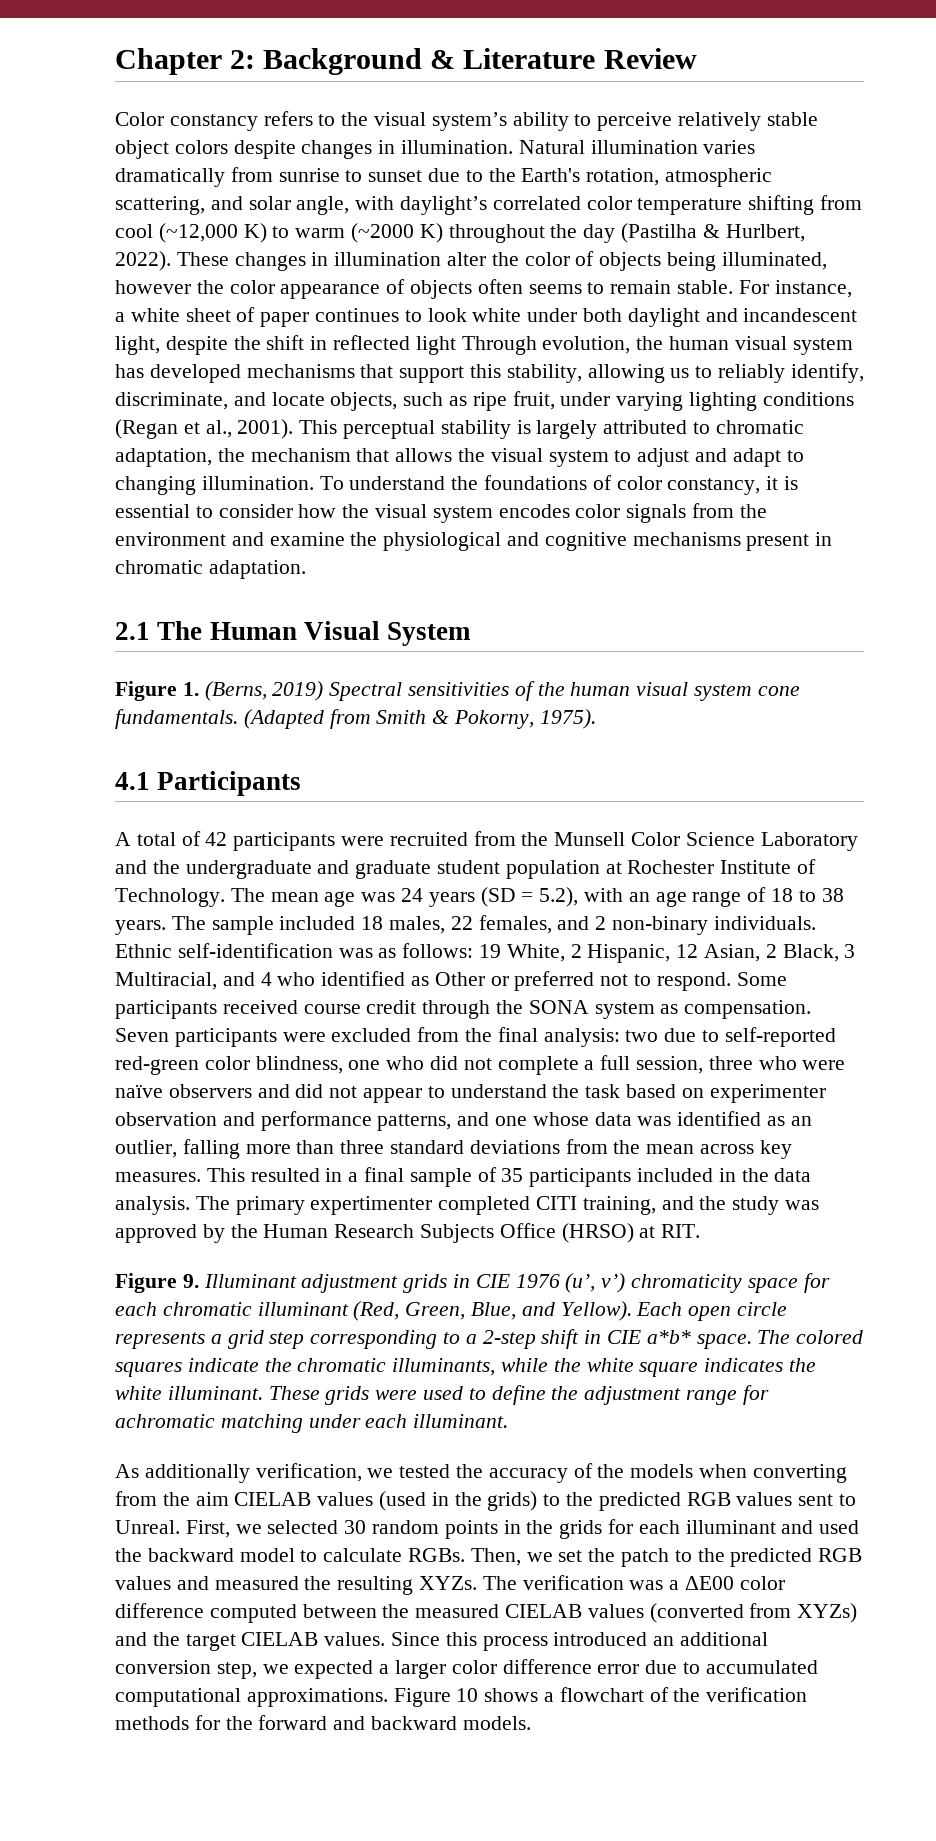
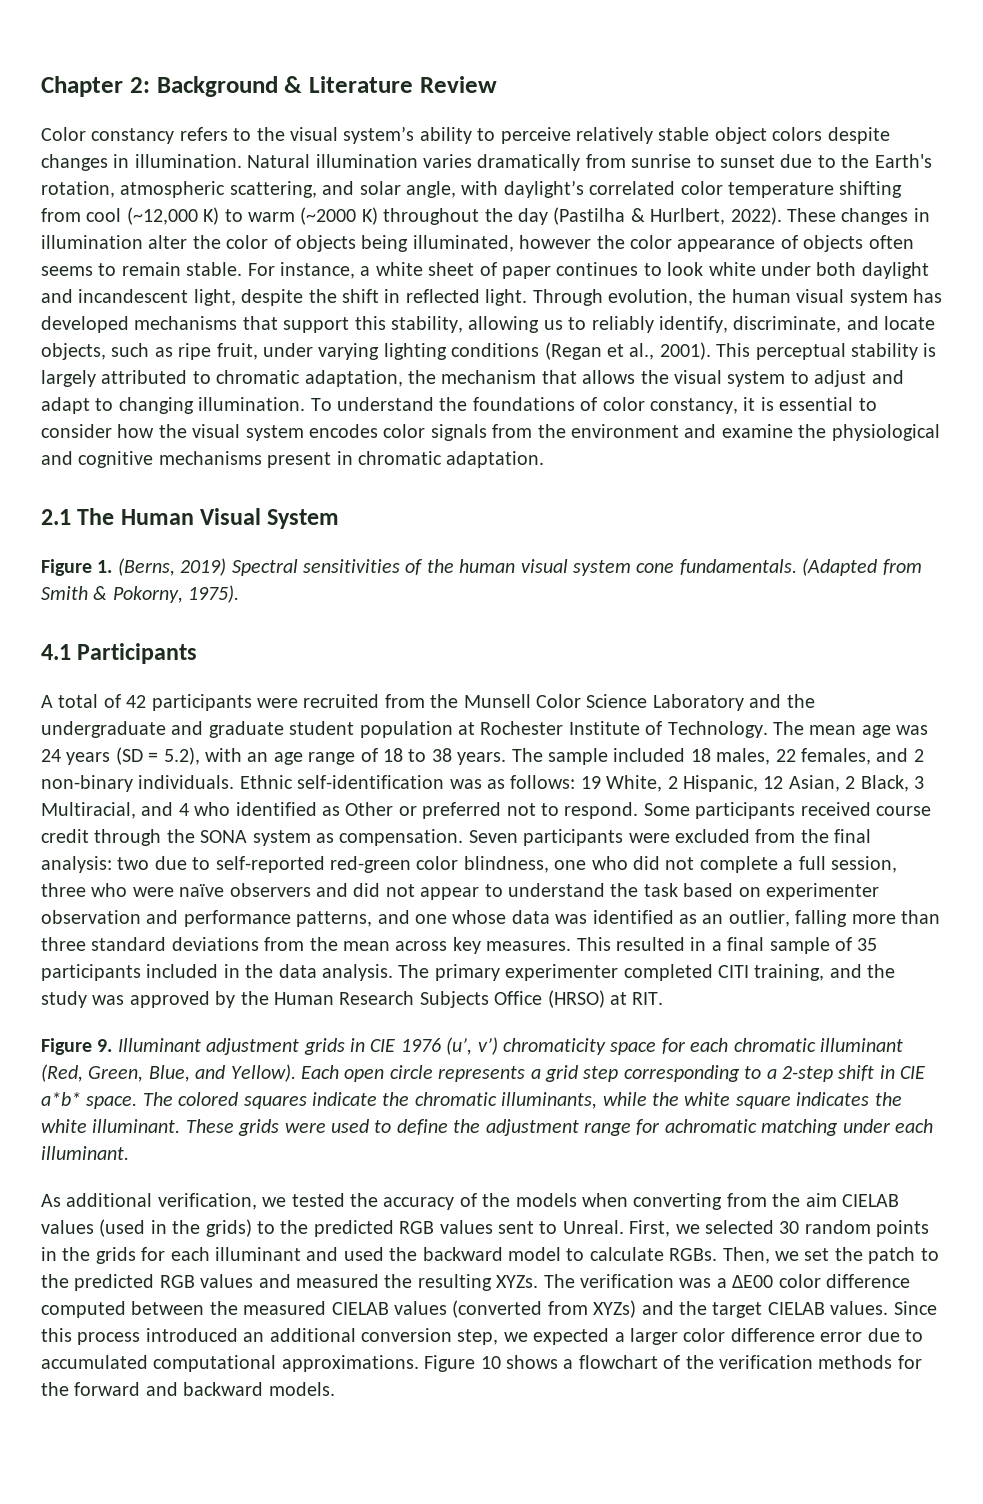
- For instance, a white sheet of paper continues to look white under both daylight and incandescent light, despite the shift in reflected light Through evolution, the human visual system has developed mechanisms that support this stability, allowing us to reliably identify, discriminate, and locate objects, such as ripe fruit, under varying lighting conditions (Regan et al., 2001).
+ For instance, a white sheet of paper continues to look white under both daylight and incandescent light, despite the shift in reflected light. Through evolution, the human visual system has developed mechanisms that support this stability, allowing us to reliably identify, discriminate, and locate objects, such as ripe fruit, under varying lighting conditions (Regan et al., 2001).
- The primary expertimenter completed CITI training, and the study was approved by the Human Research Subjects Office (HRSO) at RIT.
+ The primary experimenter completed CITI training, and the study was approved by the Human Research Subjects Office (HRSO) at RIT.
- As additionally verification, we tested the accuracy of the models when converting from the aim CIELAB values (used in the grids) to the predicted RGB values sent to Unreal.
+ As additional verification, we tested the accuracy of the models when converting from the aim CIELAB values (used in the grids) to the predicted RGB values sent to Unreal.

